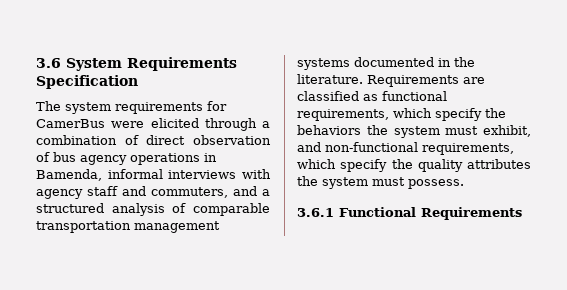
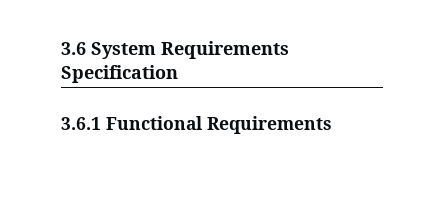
- The system requirements for CamerBus were elicited through a combination of direct observation of bus agency operations in Bamenda, informal interviews with agency staff and commuters, and a structured analysis of comparable transportation management systems documented in the literature. Requirements are classified as functional requirements, which specify the behaviors the system must exhibit, and non-functional requirements, which specify the quality attributes the system must possess.

